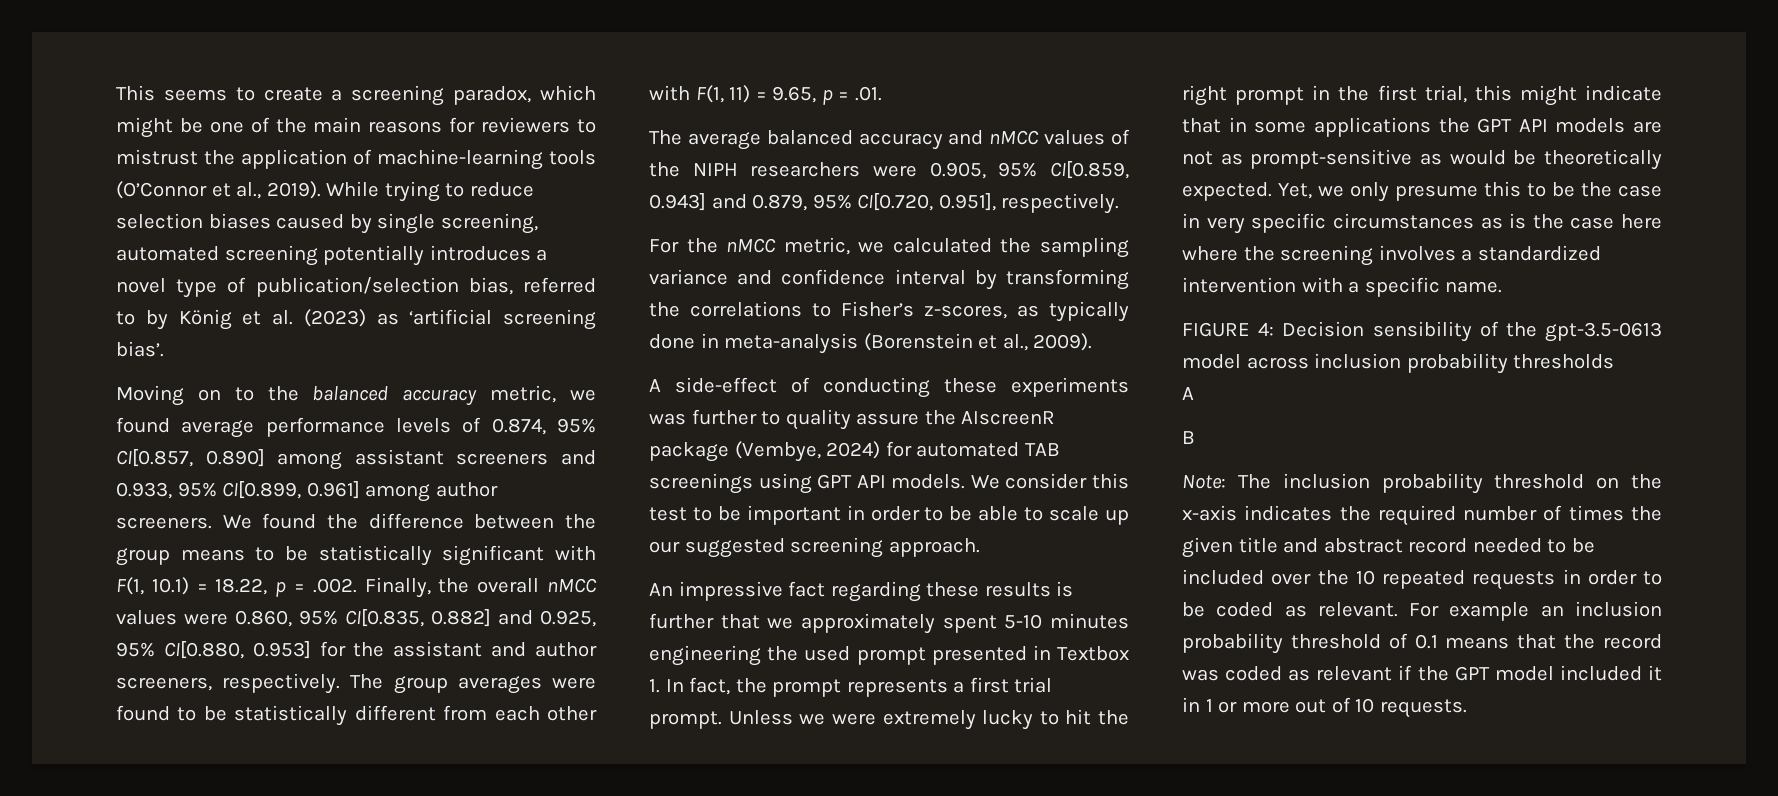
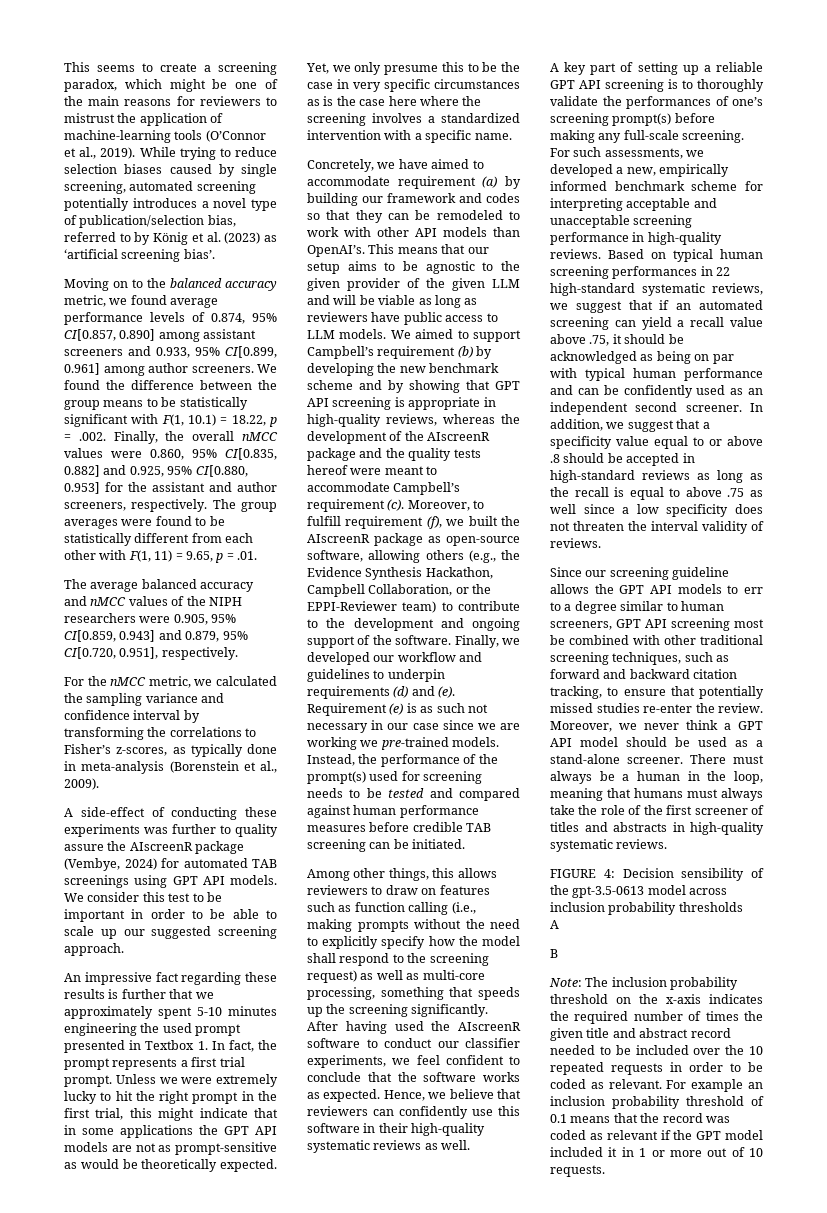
+ Concretely, we have aimed to accommodate requirement (a) by building our framework and codes so that they can be remodeled to work with other API models than OpenAI’s. This means that our setup aims to be agnostic to the given provider of the given LLM and will be viable as long as reviewers have public access to LLM models. We aimed to support Campbell’s requirement (b) by developing the new benchmark scheme and by showing that GPT API screening is appropriate in high-quality reviews, whereas the development of the AIscreenR package and the quality tests hereof were meant to accommodate Campbell’s requirement (c). Moreover, to fulfill requirement (f), we built the AIscreenR package as open-source software, allowing others (e.g., the Evidence Synthesis Hackathon, Campbell Collaboration, or the EPPI-Reviewer team) to contribute to the development and ongoing support of the software. Finally, we developed our workflow and guidelines to underpin requirements (d) and (e). Requirement (e) is as such not necessary in our case since we are working we pre-trained models. Instead, the performance of the prompt(s) used for screening needs to be tested and compared against human performance measures before credible TAB screening can be initiated.
+ Among other things, this allows reviewers to draw on features such as function calling (i.e., making prompts without the need to explicitly specify how the model shall respond to the screening request) as well as multi-core processing, something that speeds up the screening significantly. After having used the AIscreenR software to conduct our classifier experiments, we feel confident to conclude that the software works as expected. Hence, we believe that reviewers can confidently use this software in their high-quality systematic reviews as well.
+ A key part of setting up a reliable GPT API screening is to thoroughly validate the performances of one’s screening prompt(s) before making any full-scale screening. For such assessments, we developed a new, empirically informed benchmark scheme for interpreting acceptable and unacceptable screening performance in high-quality reviews. Based on typical human screening performances in 22 high-standard systematic reviews, we suggest that if an automated screening can yield a recall value above .75, it should be acknowledged as being on par with typical human performance and can be confidently used as an independent second screener. In addition, we suggest that a specificity value equal to or above .8 should be accepted in high-standard reviews as long as the recall is equal to above .75 as well since a low specificity does not threaten the interval validity of reviews.
+ Since our screening guideline allows the GPT API models to err to a degree similar to human screeners, GPT API screening most be combined with other traditional screening techniques, such as forward and backward citation tracking, to ensure that potentially missed studies re-enter the review. Moreover, we never think a GPT API model should be used as a stand-alone screener. There must always be a human in the loop, meaning that humans must always take the role of the first screener of titles and abstracts in high-quality systematic reviews.

